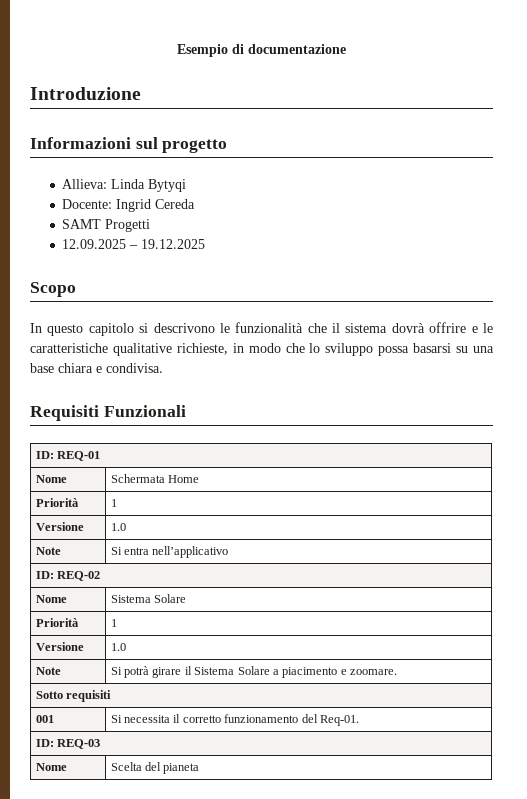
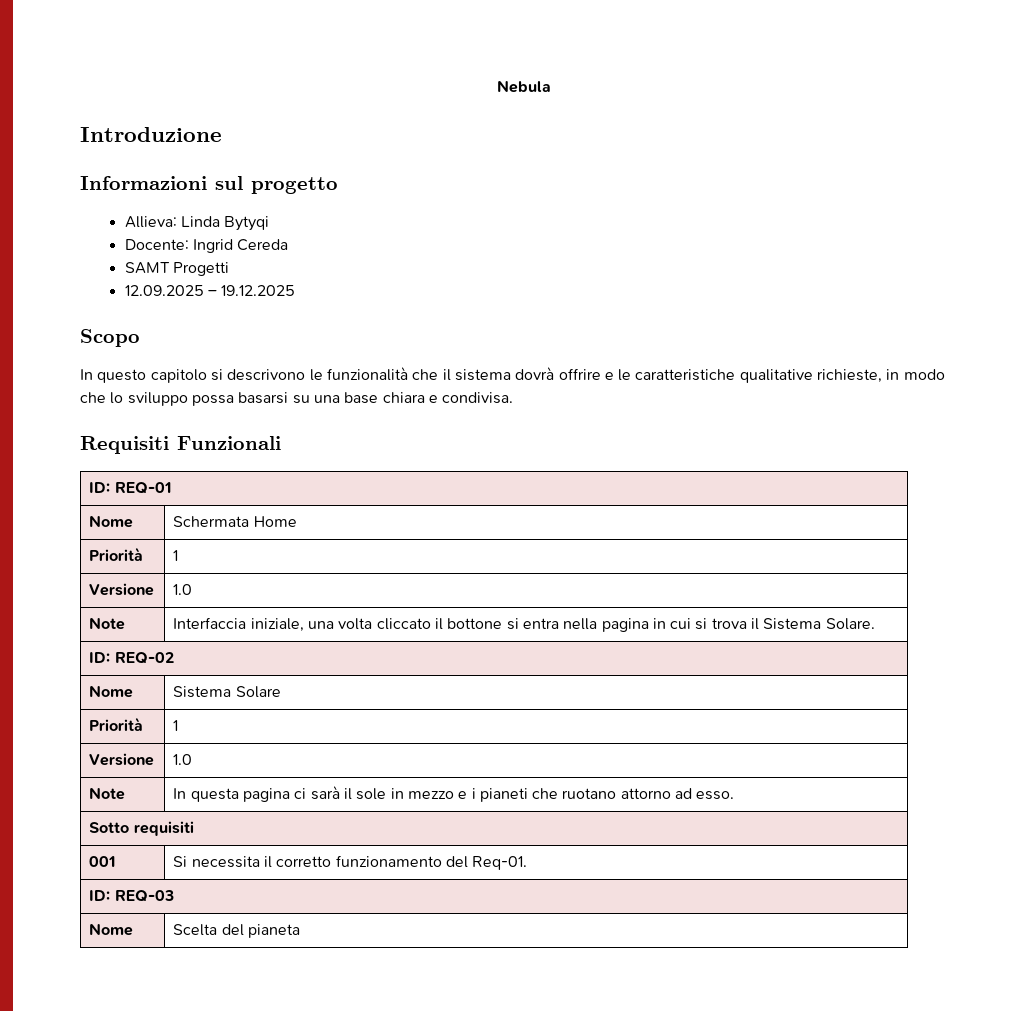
- Esempio di documentazione
+ Nebula
- Note | Si entra nell’applicativo
+ Note | Interfaccia iniziale, una volta cliccato il bottone si entra nella pagina in cui si trova il Sistema Solare.
- Note | Si potrà girare il Sistema Solare a piacimento e zoomare.
+ Note | In questa pagina ci sarà il sole in mezzo e i pianeti che ruotano attorno ad esso.

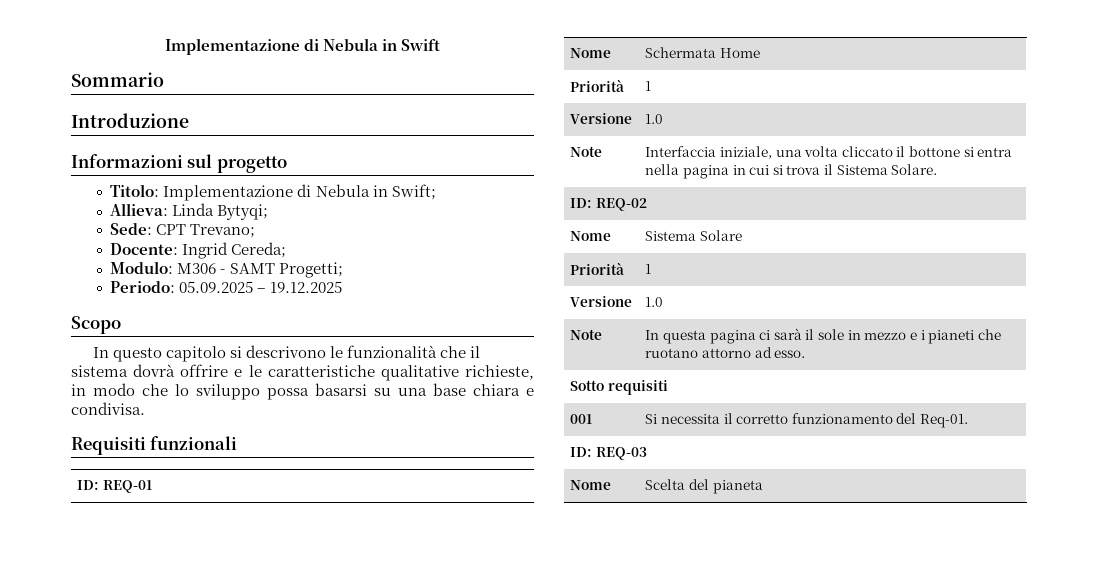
- Nebula
+ Implementazione di Nebula in Swift
+ Sommario
- Allieva: Linda Bytyqi
- Docente: Ingrid Cereda
- SAMT Progetti
- 12.09.2025 – 19.12.2025
+ Titolo: Implementazione di Nebula in Swift;
+ Allieva: Linda Bytyqi;
+ Sede: CPT Trevano;
+ Docente: Ingrid Cereda;
+ Modulo: M306 - SAMT Progetti;
+ Periodo: 05.09.2025 – 19.12.2025
- Requisiti Funzionali
+ Requisiti funzionali

